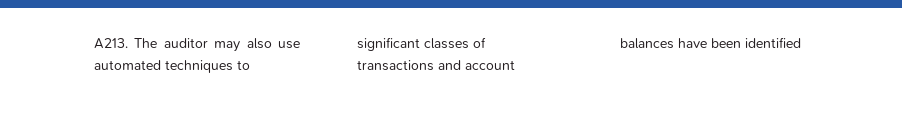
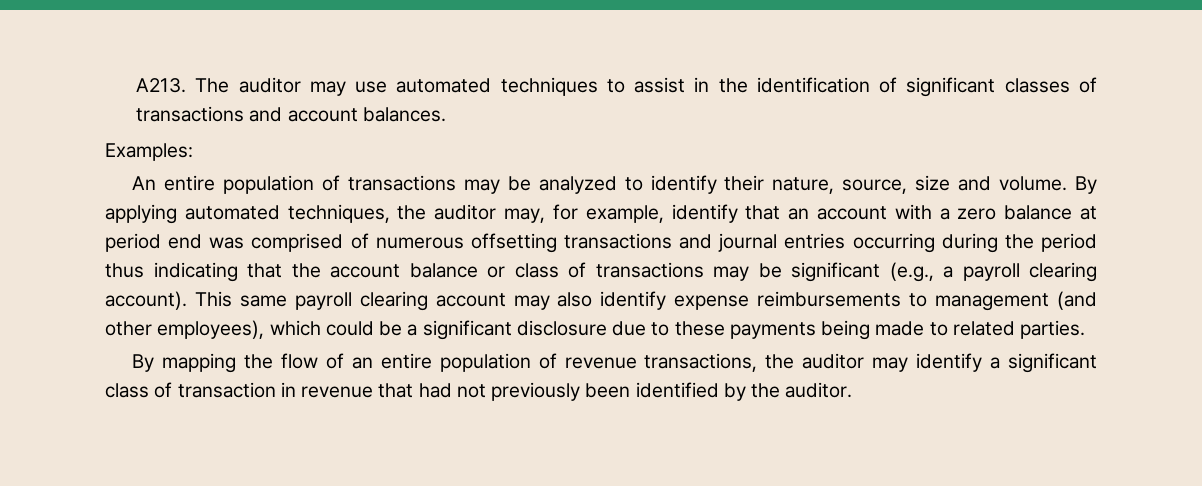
- The auditor may also use automated techniques to significant classes of transactions and account balances have been identified
+ The auditor may use automated techniques to assist in the identification of significant classes of transactions and account balances.
+ Examples:
+ An entire population of transactions may be analyzed to identify their nature, source, size and volume. By applying automated techniques, the auditor may, for example, identify that an account with a zero balance at period end was comprised of numerous offsetting transactions and journal entries occurring during the period thus indicating that the account balance or class of transactions may be significant (e.g., a payroll clearing account). This same payroll clearing account may also identify expense reimbursements to management (and other employees), which could be a significant disclosure due to these payments being made to related parties.
+ By mapping the flow of an entire population of revenue transactions, the auditor may identify a significant class of transaction in revenue that had not previously been identified by the auditor.

